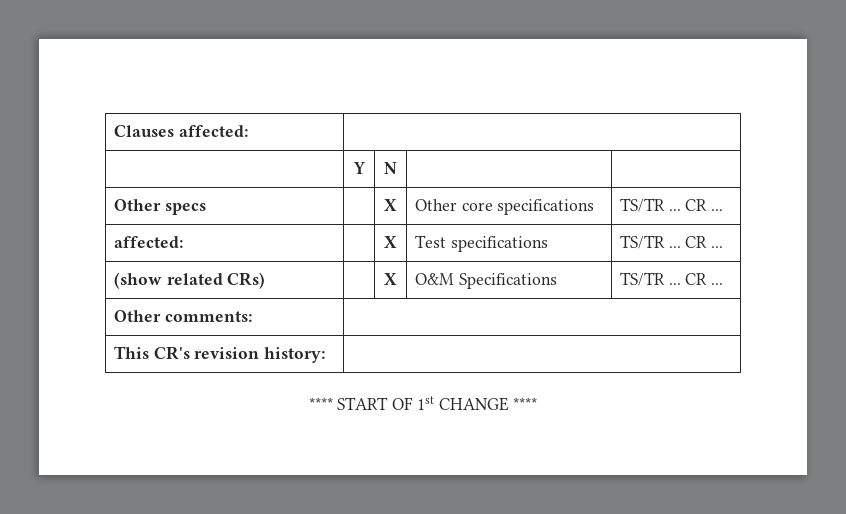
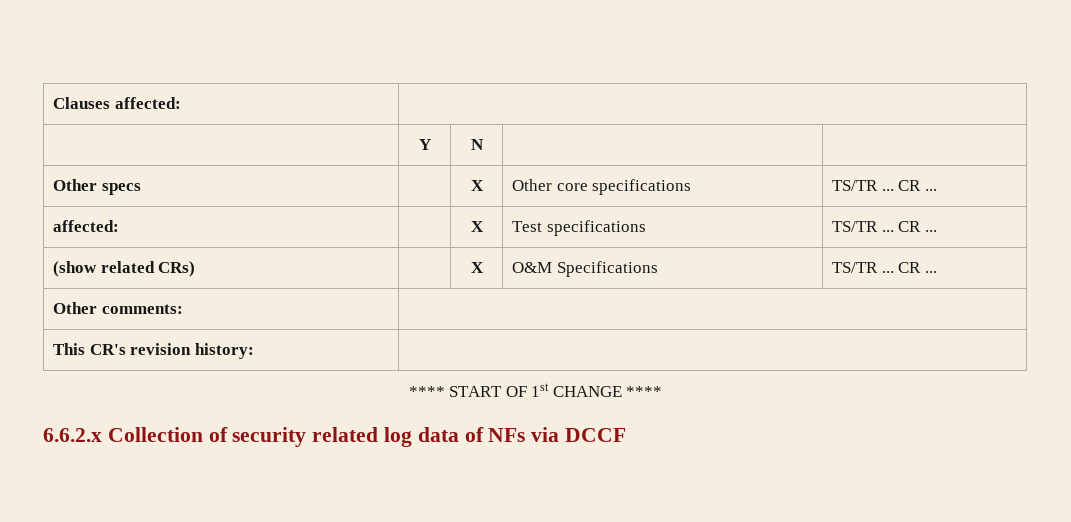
+ 6.6.2.x Collection of security related log data of NFs via DCCF

